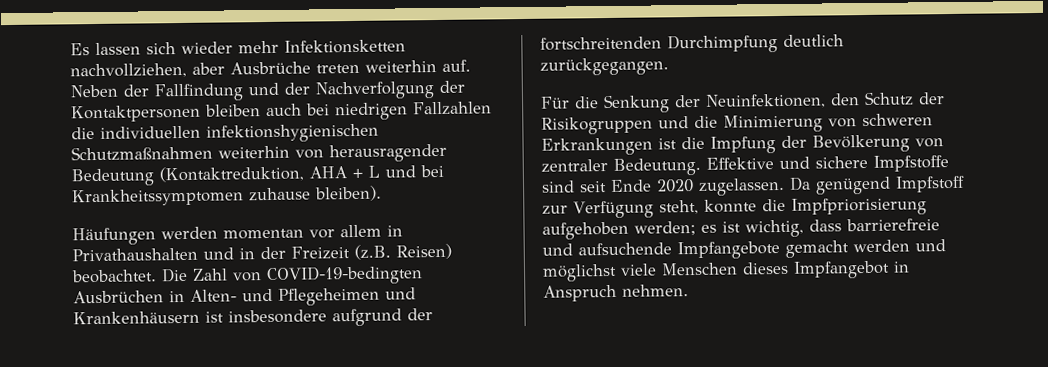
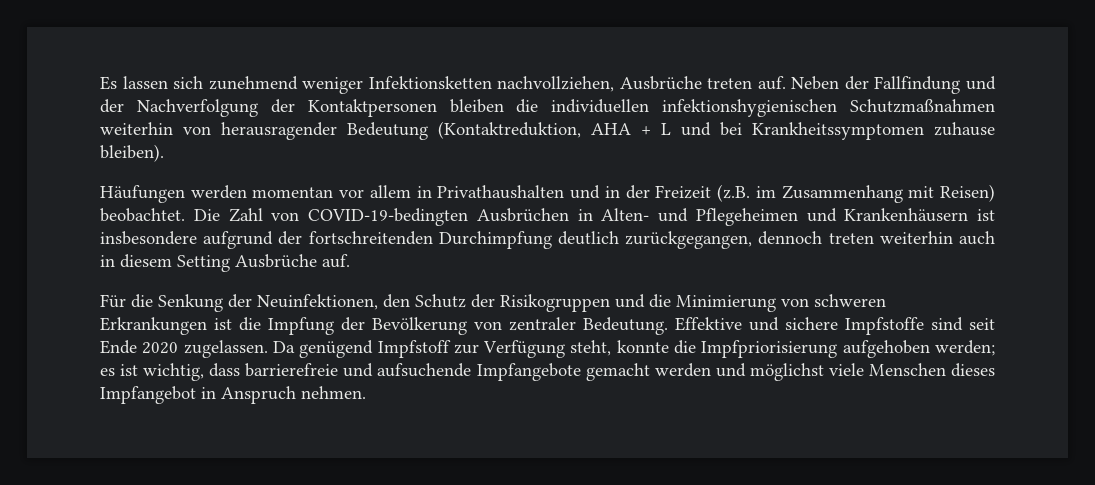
- Es lassen sich wieder mehr Infektionsketten nachvollziehen, aber Ausbrüche treten weiterhin auf.
+ Es lassen sich zunehmend weniger Infektionsketten nachvollziehen, Ausbrüche treten auf.
- Neben der Fallfindung und der Nachverfolgung der Kontaktpersonen bleiben auch bei niedrigen Fallzahlen die individuellen infektionshygienischen Schutzmaßnahmen weiterhin von herausragender Bedeutung (Kontaktreduktion, AHA + L und bei Krankheitssymptomen zuhause bleiben).
+ Neben der Fallfindung und der Nachverfolgung der Kontaktpersonen bleiben die individuellen infektionshygienischen Schutzmaßnahmen weiterhin von herausragender Bedeutung (Kontaktreduktion, AHA + L und bei Krankheitssymptomen zuhause bleiben).
- Häufungen werden momentan vor allem in Privathaushalten und in der Freizeit (z.B. Reisen) beobachtet.
+ Häufungen werden momentan vor allem in Privathaushalten und in der Freizeit (z.B. im Zusammenhang mit Reisen) beobachtet.
- Die Zahl von COVID-19-bedingten Ausbrüchen in Alten- und Pflegeheimen und Krankenhäusern ist insbesondere aufgrund der fortschreitenden Durchimpfung deutlich zurückgegangen.
+ Die Zahl von COVID-19-bedingten Ausbrüchen in Alten- und Pflegeheimen und Krankenhäusern ist insbesondere aufgrund der fortschreitenden Durchimpfung deutlich zurückgegangen, dennoch treten weiterhin auch in diesem Setting Ausbrüche auf.

